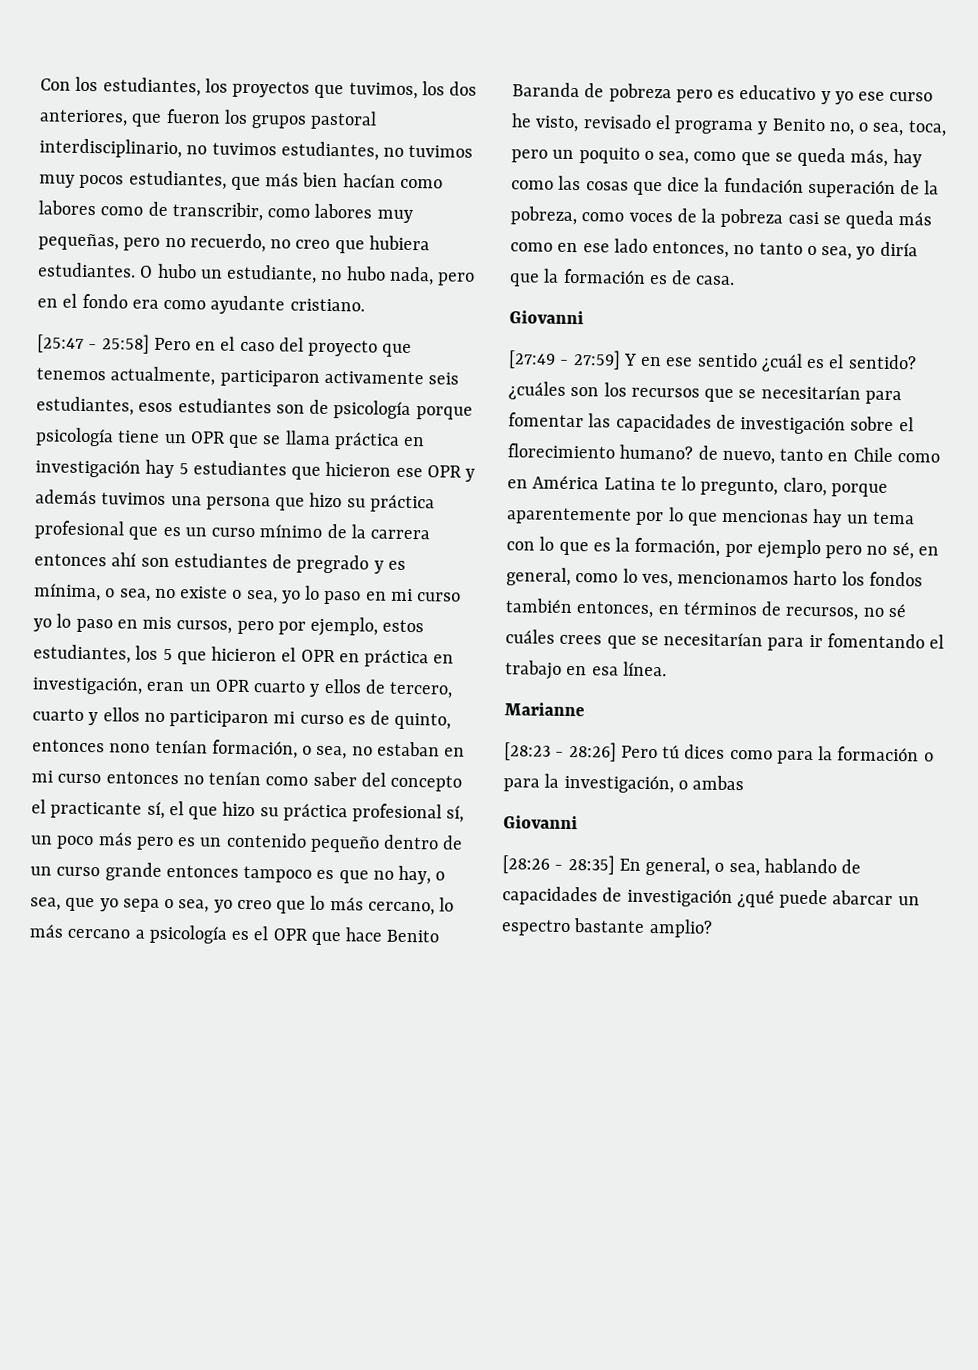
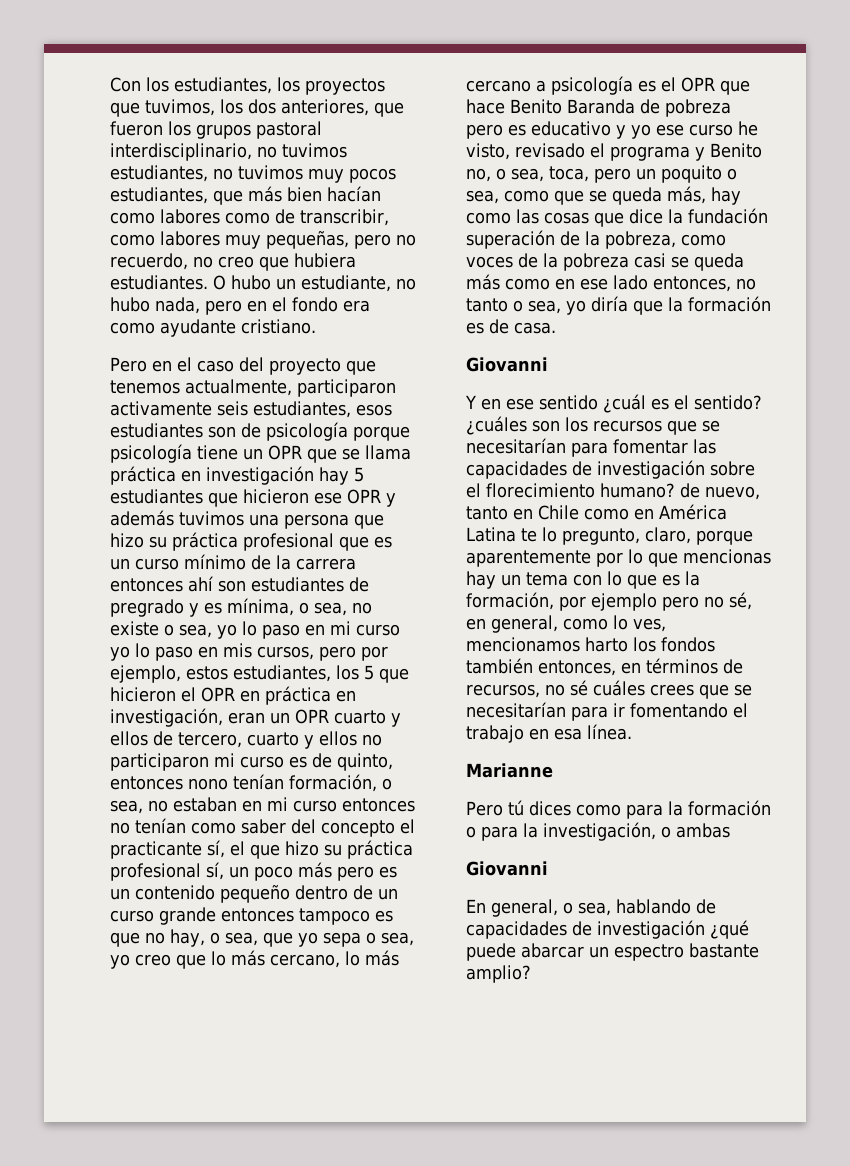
- [25:47 - 25:58] Pero en el caso del proyecto que tenemos actualmente, participaron activamente seis estudiantes, esos estudiantes son de psicología porque psicología tiene un OPR que se llama práctica en investigación hay 5 estudiantes que hicieron ese OPR y además tuvimos una persona que hizo su práctica profesional que es un curso mínimo de la carrera entonces ahí son estudiantes de pregrado y es mínima, o sea, no existe o sea, yo lo paso en mi curso yo lo paso en mis cursos, pero por ejemplo, estos estudiantes, los 5 que hicieron el OPR en práctica en investigación, eran un OPR cuarto y ellos de tercero, cuarto y ellos no participaron mi curso es de quinto, entonces nono tenían formación, o sea, no estaban en mi curso entonces no tenían como saber del concepto el practicante sí, el que hizo su práctica profesional sí, un poco más pero es un contenido pequeño dentro de un curso grande entonces tampoco es que no hay, o sea, que yo sepa o sea, yo creo que lo más cercano, lo más cercano a psicología es el OPR que hace Benito Baranda de pobreza pero es educativo y yo ese curso he visto, revisado el programa y Benito no, o sea, toca, pero un poquito o sea, como que se queda más, hay como las cosas que dice la fundación superación de la pobreza, como voces de la pobreza casi se queda más como en ese lado entonces, no tanto o sea, yo diría que la formación es de casa.
+ Pero en el caso del proyecto que tenemos actualmente, participaron activamente seis estudiantes, esos estudiantes son de psicología porque psicología tiene un OPR que se llama práctica en investigación hay 5 estudiantes que hicieron ese OPR y además tuvimos una persona que hizo su práctica profesional que es un curso mínimo de la carrera entonces ahí son estudiantes de pregrado y es mínima, o sea, no existe o sea, yo lo paso en mi curso yo lo paso en mis cursos, pero por ejemplo, estos estudiantes, los 5 que hicieron el OPR en práctica en investigación, eran un OPR cuarto y ellos de tercero, cuarto y ellos no participaron mi curso es de quinto, entonces nono tenían formación, o sea, no estaban en mi curso entonces no tenían como saber del concepto el practicante sí, el que hizo su práctica profesional sí, un poco más pero es un contenido pequeño dentro de un curso grande entonces tampoco es que no hay, o sea, que yo sepa o sea, yo creo que lo más cercano, lo más cercano a psicología es el OPR que hace Benito Baranda de pobreza pero es educativo y yo ese curso he visto, revisado el programa y Benito no, o sea, toca, pero un poquito o sea, como que se queda más, hay como las cosas que dice la fundación superación de la pobreza, como voces de la pobreza casi se queda más como en ese lado entonces, no tanto o sea, yo diría que la formación es de casa.
- [27:49 - 27:59] Y en ese sentido ¿cuál es el sentido?
+ Y en ese sentido ¿cuál es el sentido?
- [28:23 - 28:26] Pero tú dices como para la formación o para la investigación, o ambas
+ Pero tú dices como para la formación o para la investigación, o ambas
- [28:26 - 28:35] En general, o sea, hablando de capacidades de investigación ¿qué puede abarcar un espectro bastante amplio?
+ En general, o sea, hablando de capacidades de investigación ¿qué puede abarcar un espectro bastante amplio?

